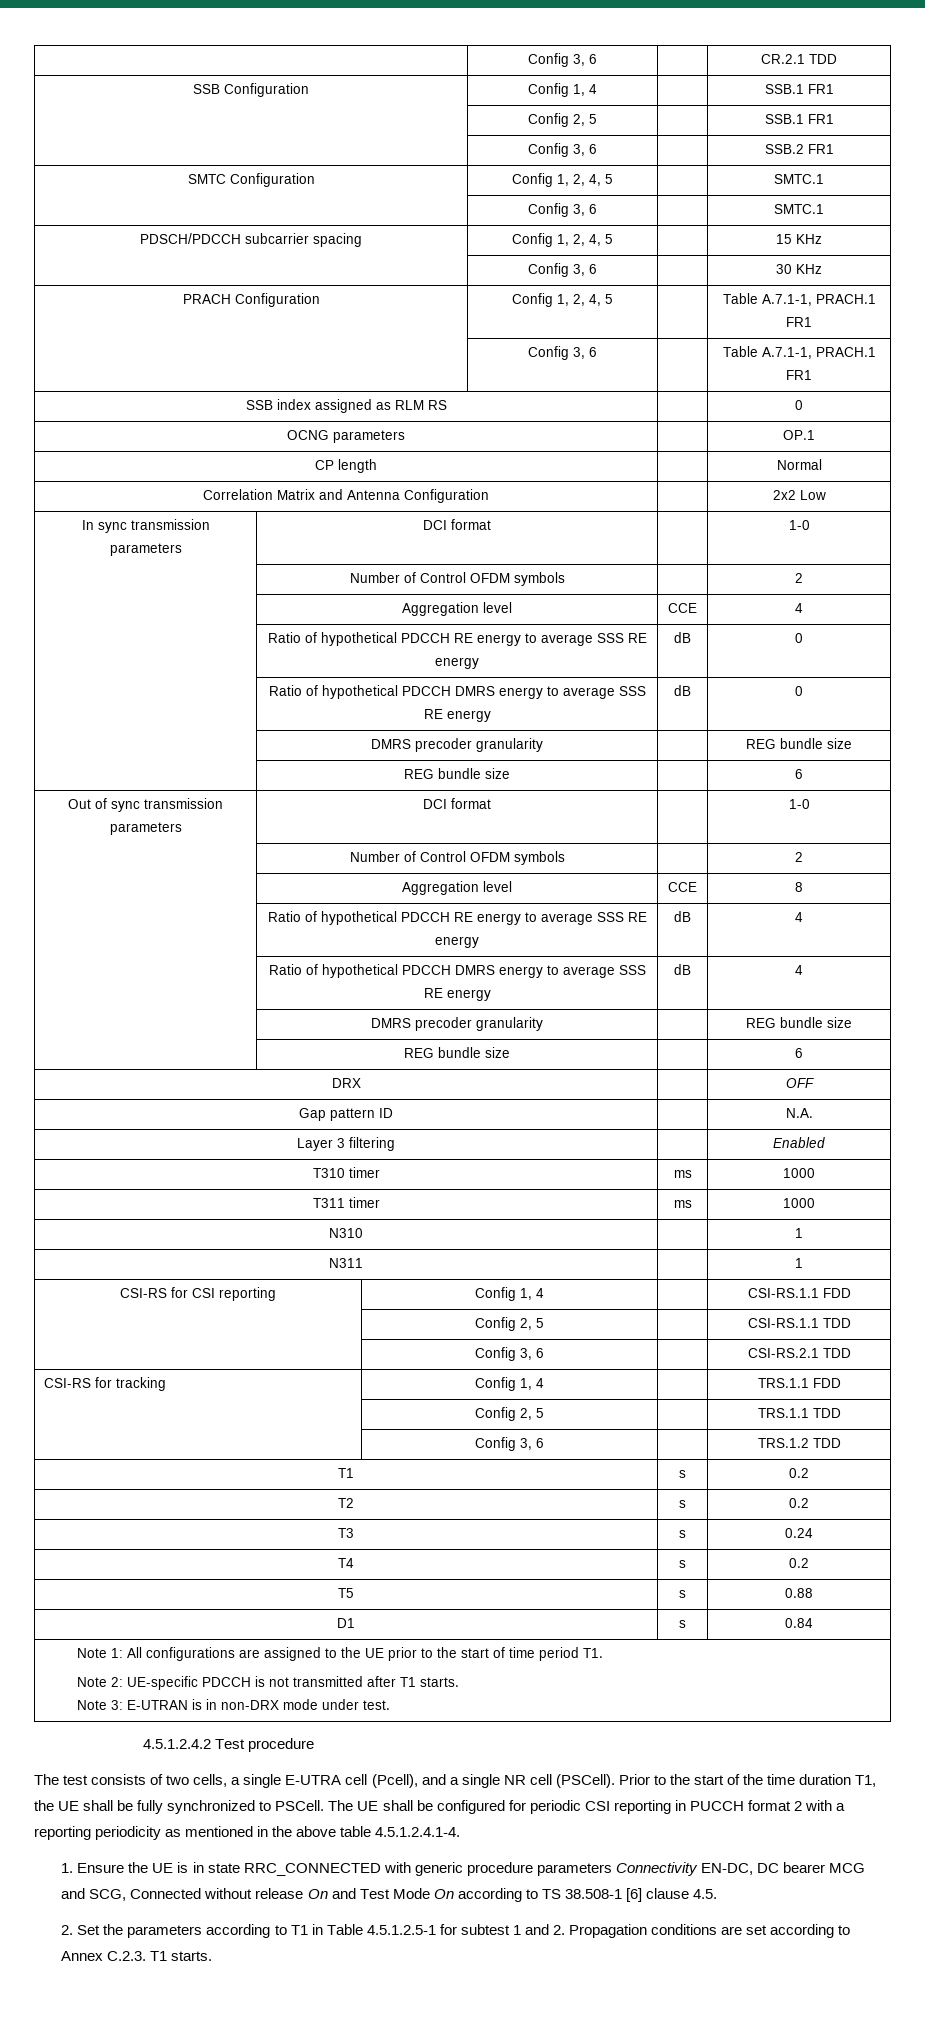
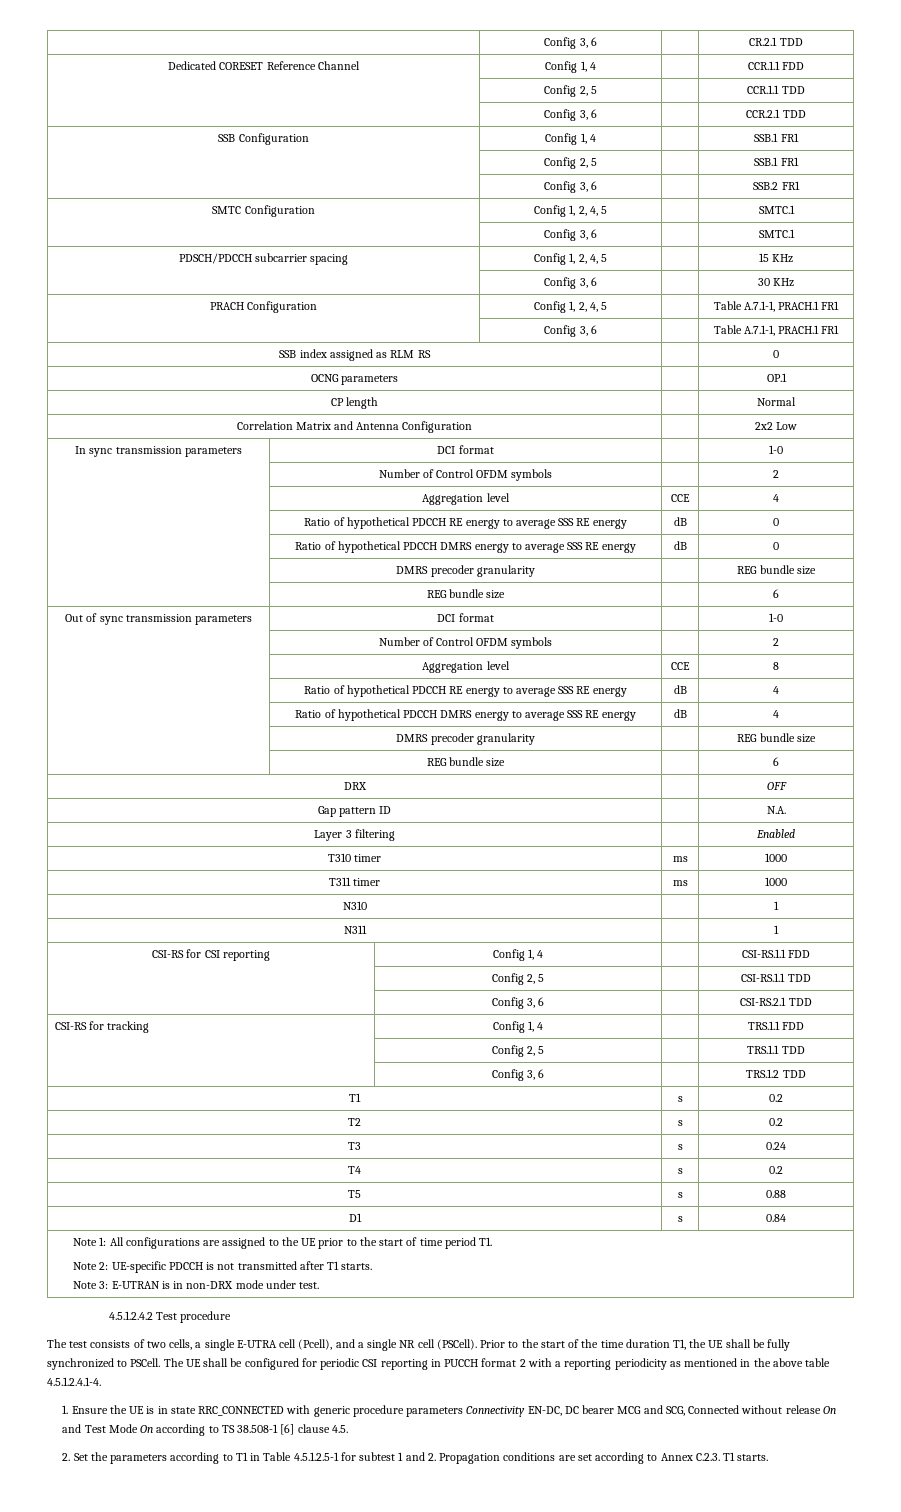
+ Dedicated CORESET Reference Channel | Config 1, 4 | | CCR.1.1 FDD
+ | Config 2, 5 | | CCR.1.1 TDD
+ | Config 3, 6 | | CCR.2.1 TDD

